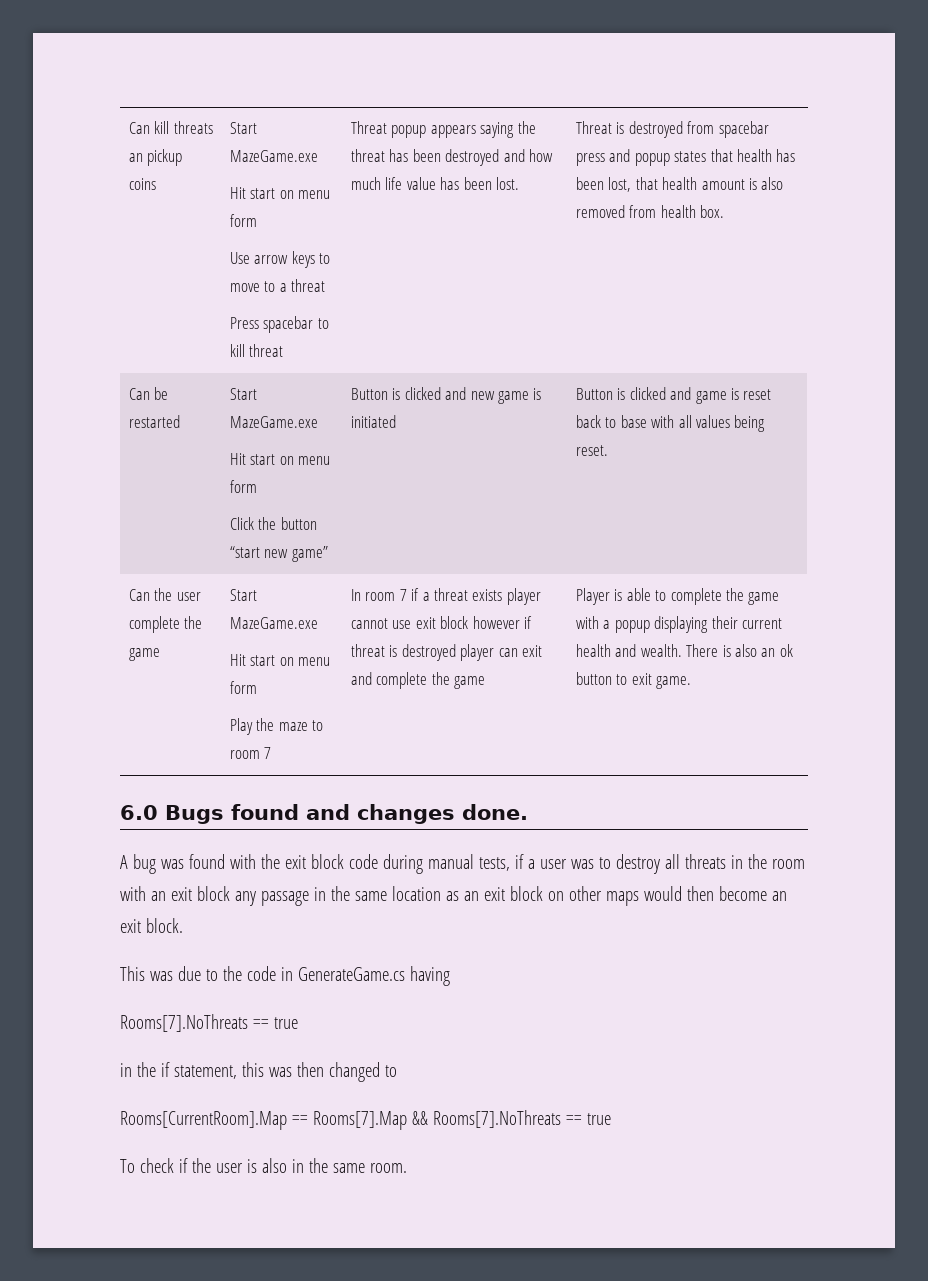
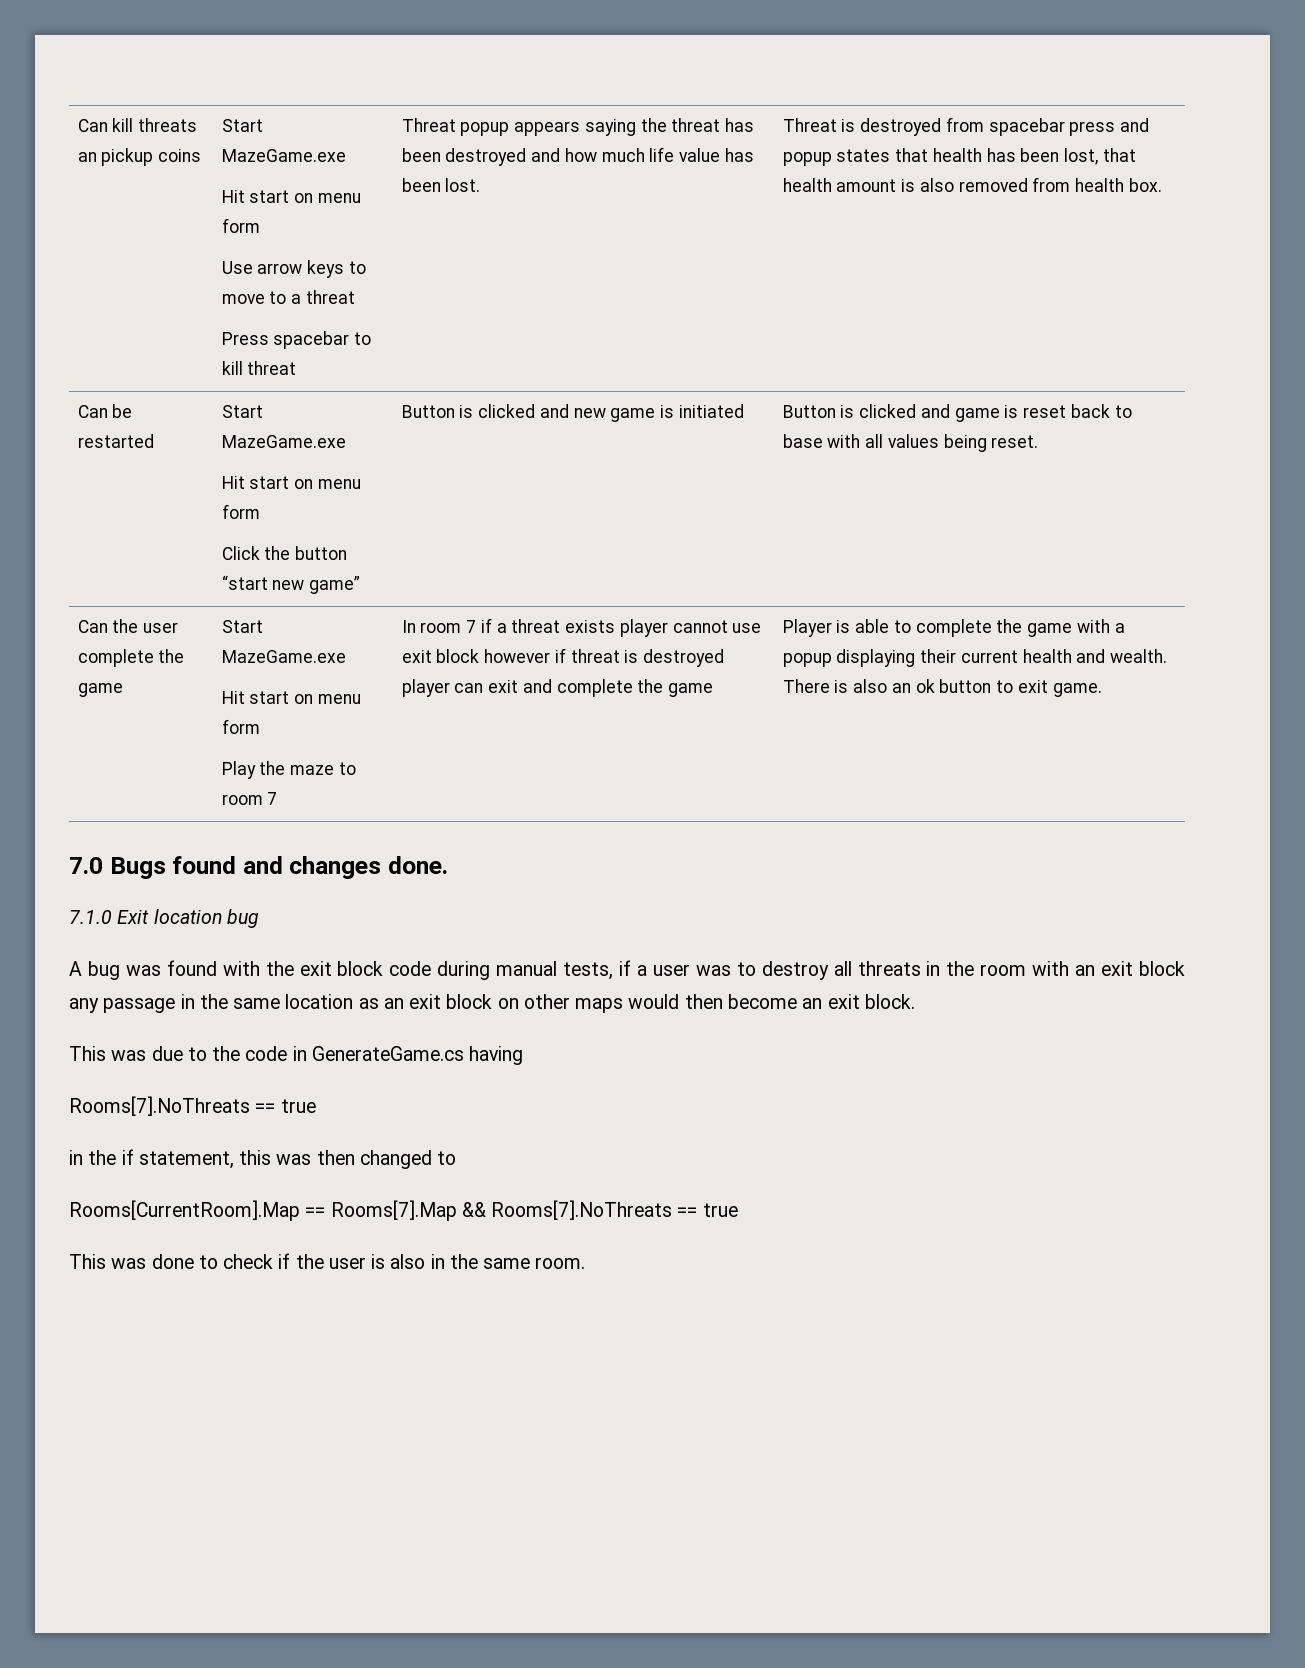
- 6.0 Bugs found and changes done.
+ 7.0 Bugs found and changes done.
+ 7.1.0 Exit location bug
- To check if the user is also in the same room.
+ This was done to check if the user is also in the same room.

